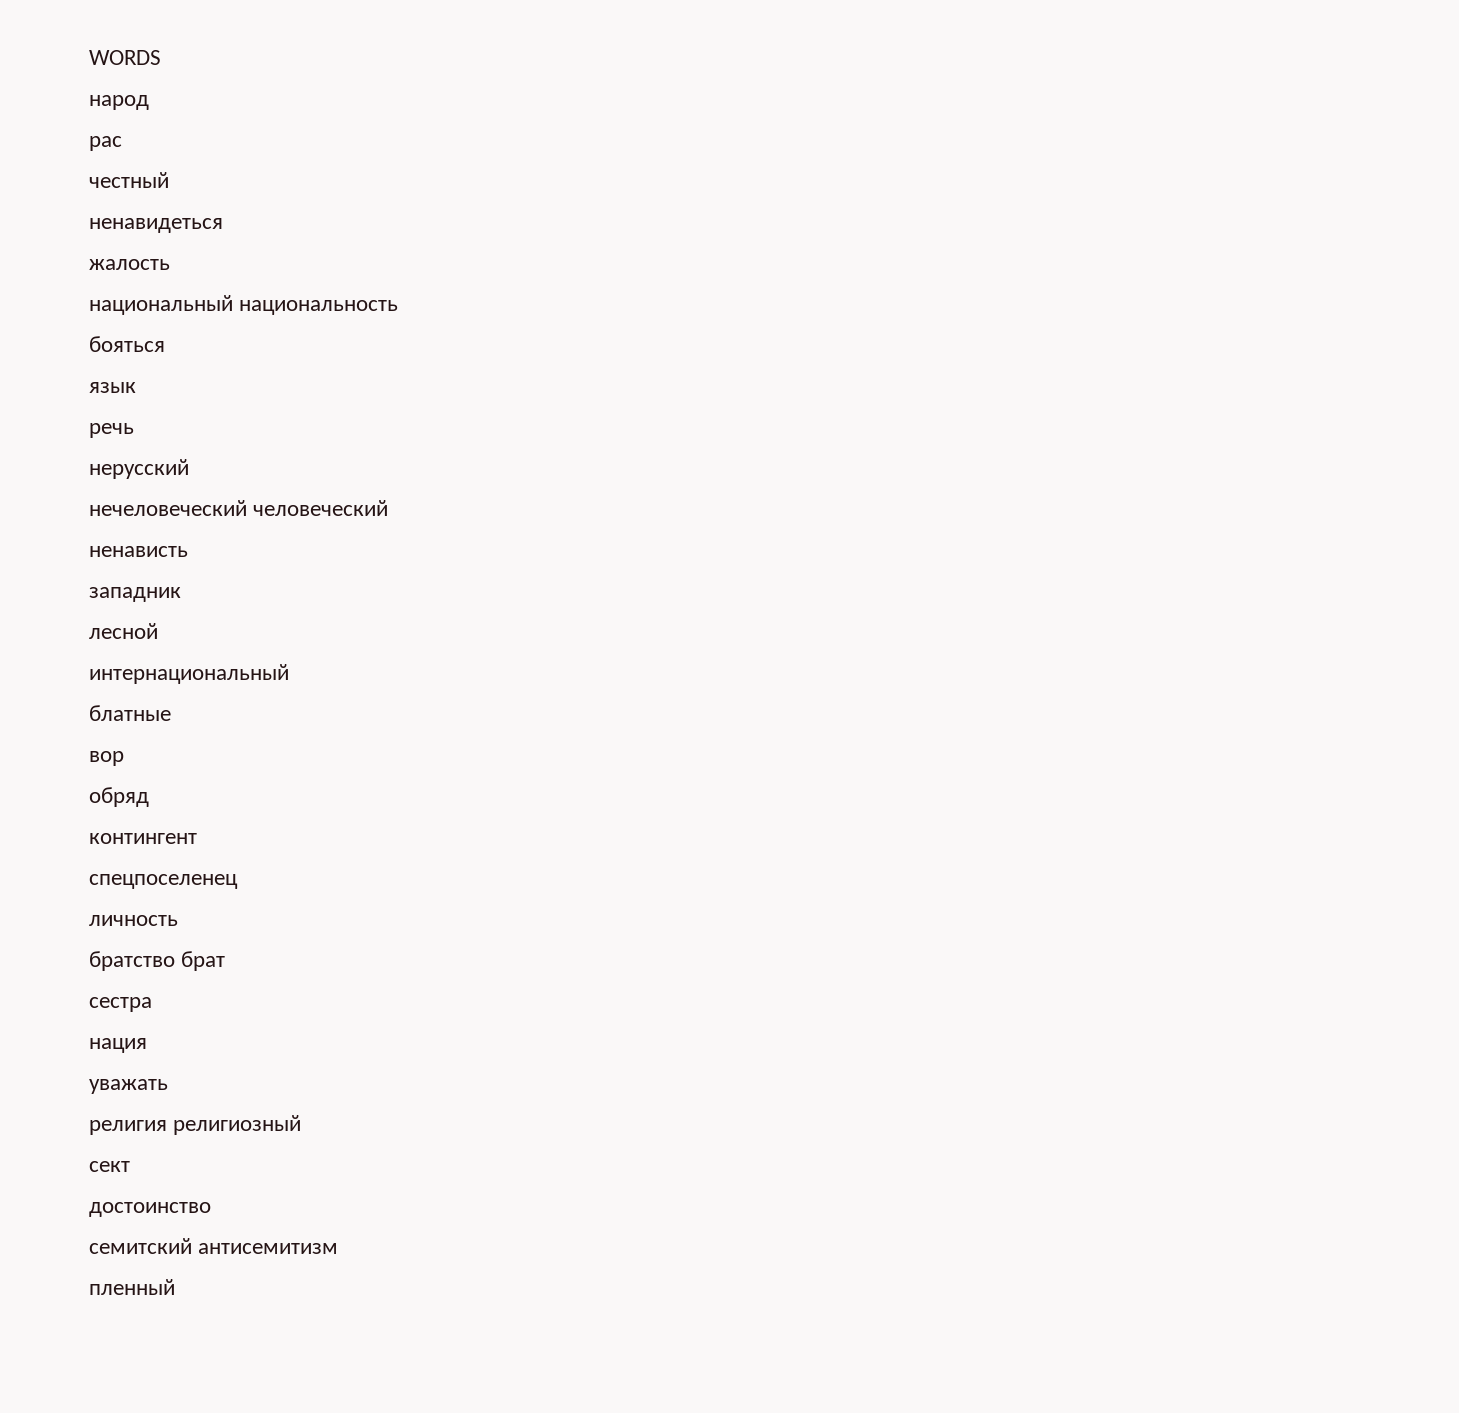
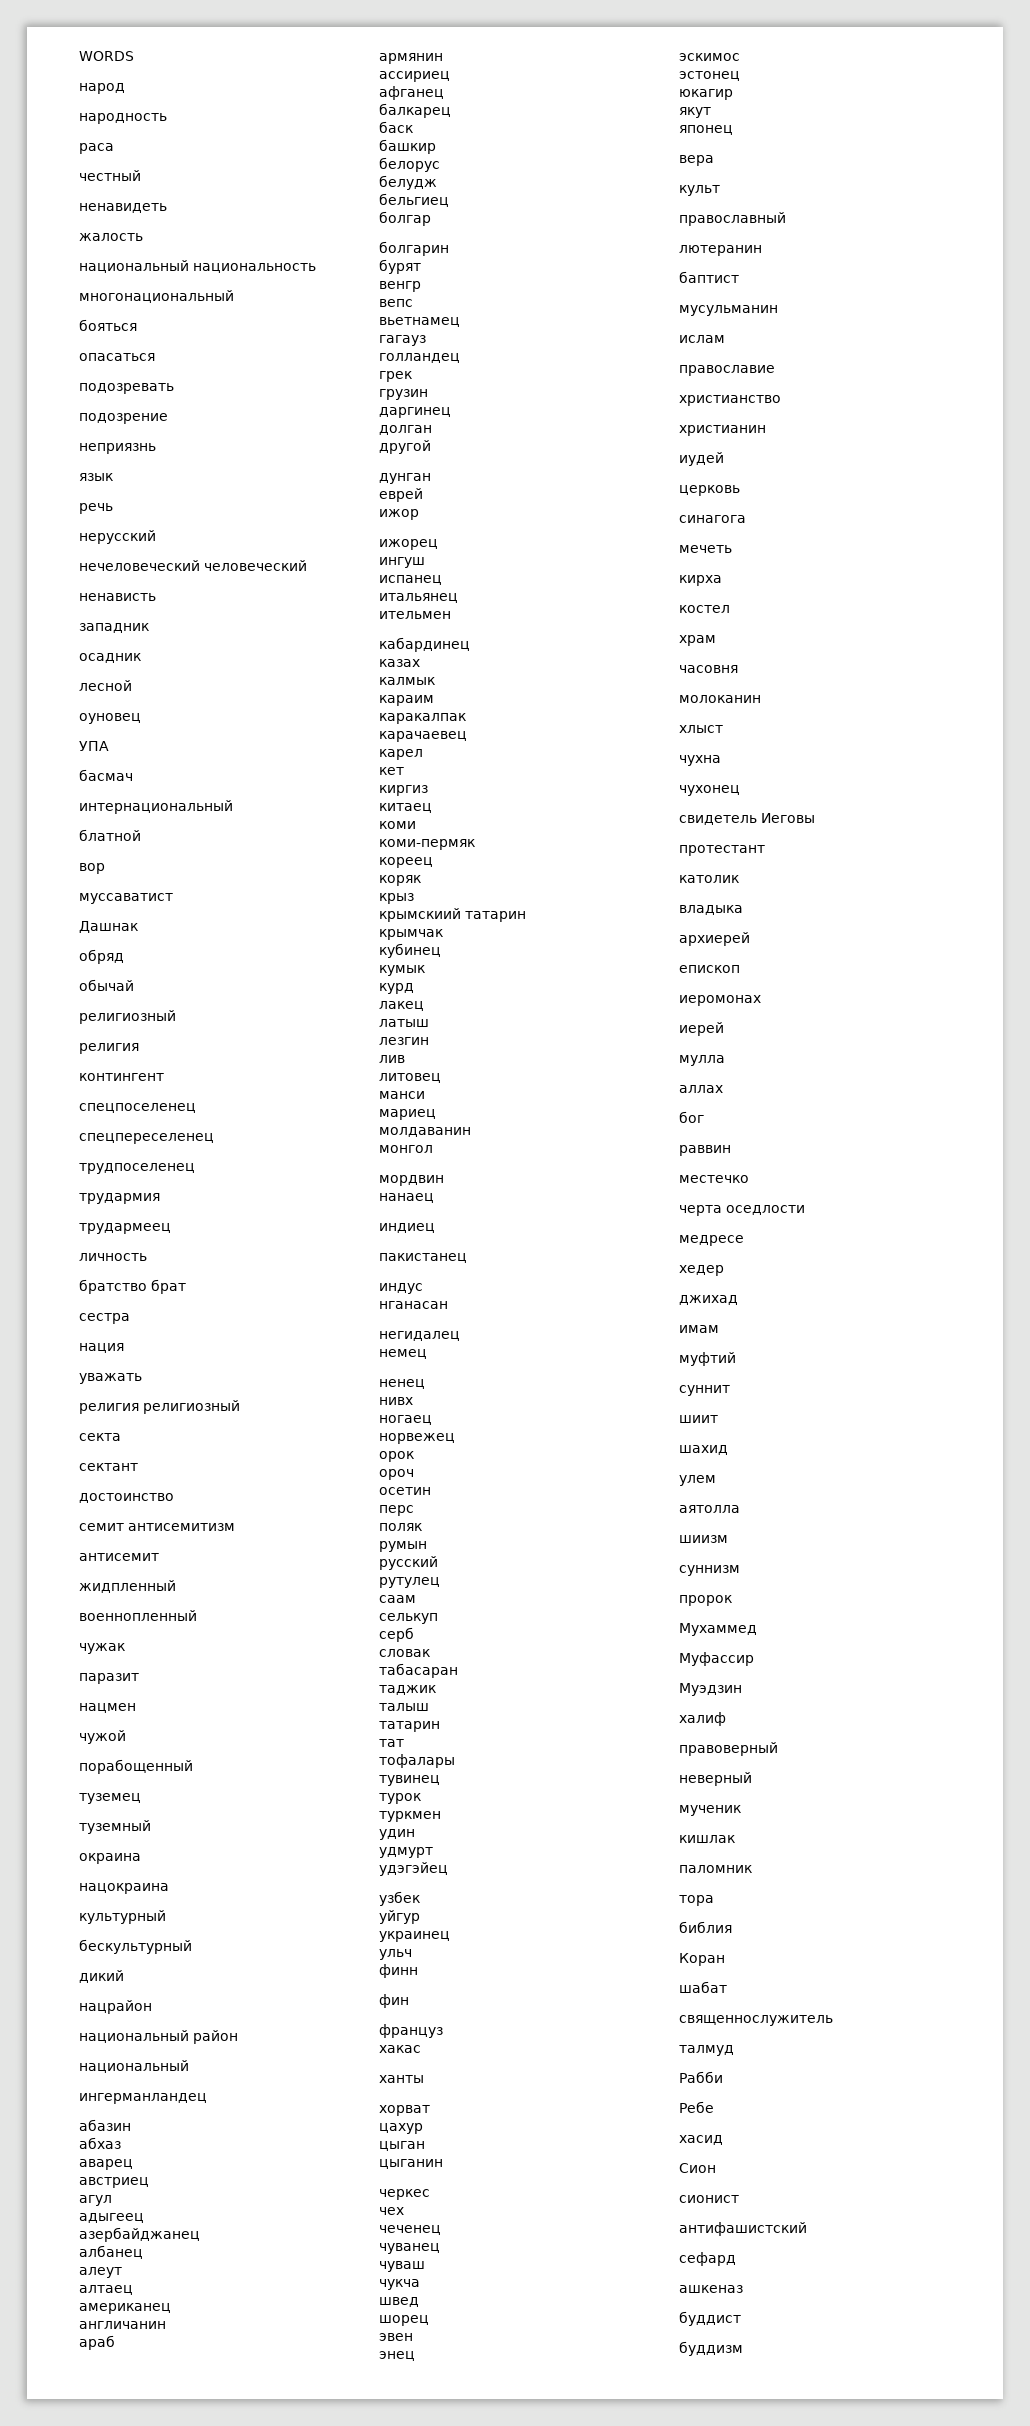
- рас
+ народность
+ раса
- ненавидеться
+ ненавидеть
+ многонациональный
+ опасаться
+ подозревать
+ подозрение
+ неприязнь
+ осадник
+ оуновец
+ УПА
+ басмач
- блатные
+ блатной
+ муссаватист
+ Дашнак
+ обычай
+ религиозный
+ религия
+ спецпереселенец
+ трудпоселенец
+ трудармия
+ трудармеец
- сект
+ секта
+ сектант
- семитский антисемитизм
+ семит антисемитизм
- пленный
+ антисемит
+ жидпленный
+ военнопленный
+ чужак
+ паразит
+ нацмен
+ чужой
+ порабощенный
+ туземец
+ туземный
+ окраина
+ нацокраина
+ культурный
+ бескультурный
+ дикий
+ нацрайон
+ национальный район
+ национальный
+ ингерманландец
+ абазин
+ абхаз
+ аварец
+ австриец
+ агул
+ адыгеец
+ азербайджанец
+ албанец
+ алеут
+ алтаец
+ американец
+ англичанин
+ араб
+ армянин
+ ассириец
+ афганец
+ балкарец
+ баск
+ башкир
+ белорус
+ белудж
+ бельгиец
+ болгар
+ болгарин
+ бурят
+ венгр
+ вепс
+ вьетнамец
+ гагауз
+ голландец
+ грек
+ грузин
+ даргинец
+ долган
+ другой
+ дунган
+ еврей
+ ижор
+ ижорец
+ ингуш
+ испанец
+ итальянец
+ ительмен
+ кабардинец
+ казах
+ калмык
+ караим
+ каракалпак
+ карачаевец
+ карел
+ кет
+ киргиз
+ китаец
+ коми
+ коми-пермяк
+ кореец
+ коряк
+ крыз
+ крымскиий татарин
+ крымчак
+ кубинец
+ кумык
+ курд
+ лакец
+ латыш
+ лезгин
+ лив
+ литовец
+ манси
+ мариец
+ молдаванин
+ монгол
+ мордвин
+ нанаец
+ индиец
+ пакистанец
+ индус
+ нганасан
+ негидалец
+ немец
+ ненец
+ нивх
+ ногаец
+ норвежец
+ орок
+ ороч
+ осетин
+ перс
+ поляк
+ румын
+ русский
+ рутулец
+ саам
+ селькуп
+ серб
+ словак
+ табасаран
+ таджик
+ талыш
+ татарин
+ тат
+ тофалары
+ тувинец
+ турок
+ туркмен
+ удин
+ удмурт
+ удэгэйец
+ узбек
+ уйгур
+ украинец
+ ульч
+ финн
+ фин
+ француз
+ хакас
+ ханты
+ хорват
+ цахур
+ цыган
+ цыганин
+ черкес
+ чех
+ чеченец
+ чуванец
+ чуваш
+ чукча
+ швед
+ шорец
+ эвен
+ энец
+ эскимос
+ эстонец
+ юкагир
+ якут
+ японец
+ вера
+ культ
+ православный
+ лютеранин
+ баптист
+ мусульманин
+ ислам
+ православие
+ христианство
+ христианин
+ иудей
+ церковь
+ синагога
+ мечеть
+ кирха
+ костел
+ храм
+ часовня
+ молоканин
+ хлыст
+ чухна
+ чухонец
+ свидетель Иеговы
+ протестант
+ католик
+ владыка
+ архиерей
+ епископ
+ иеромонах
+ иерей
+ мулла
+ аллах
+ бог
+ раввин
+ местечко
+ черта оседлости
+ медресе
+ хедер
+ джихад
+ имам
+ муфтий
+ суннит
+ шиит
+ шахид
+ улем
+ аятолла
+ шиизм
+ суннизм
+ пророк
+ Мухаммед
+ Муфассир
+ Муэдзин
+ халиф
+ правоверный
+ неверный
+ мученик
+ кишлак
+ паломник
+ тора
+ библия
+ Коран
+ шабат
+ священнослужитель
+ талмуд
+ Рабби
+ Ребе
+ хасид
+ Сион
+ сионист
+ антифашистский
+ сефард
+ ашкеназ
+ буддист
+ буддизм

